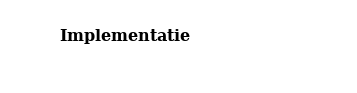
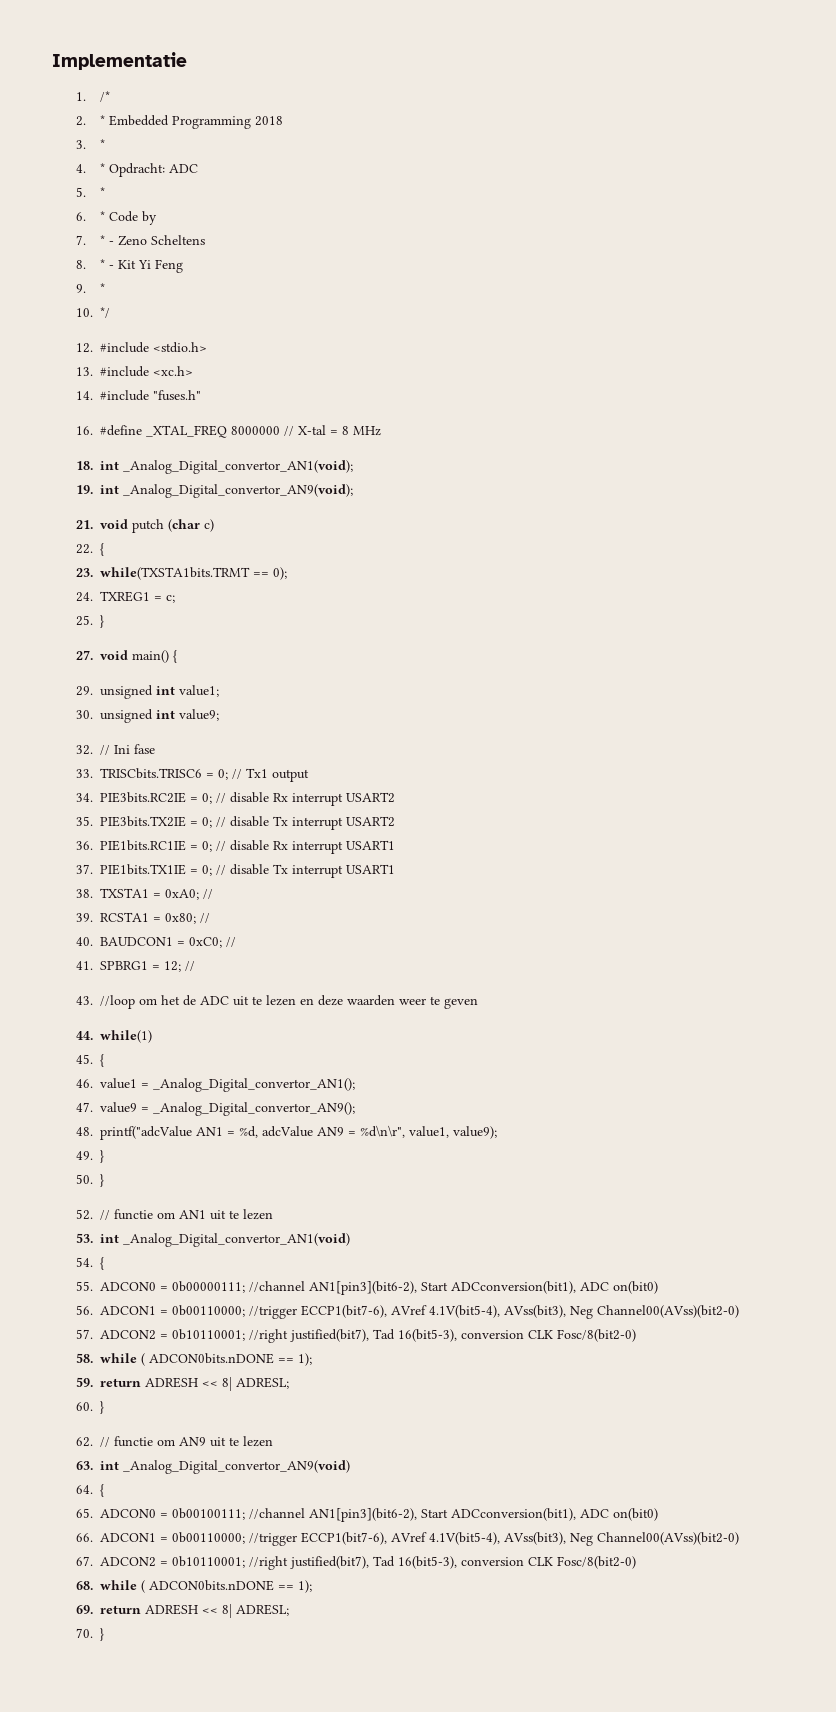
+ 1. /*
+ 2. * Embedded Programming 2018
+ 3. *
+ 4. * Opdracht: ADC
+ 5. *
+ 6. * Code by
+ 7. * - Zeno Scheltens
+ 8. * - Kit Yi Feng
+ 9. *
+ 10. */
+ 12. #include <stdio.h>
+ 13. #include <xc.h>
+ 14. #include "fuses.h"
+ 16. #define _XTAL_FREQ 8000000 // X-tal = 8 MHz
+ 18. int _Analog_Digital_convertor_AN1(void);
+ 19. int _Analog_Digital_convertor_AN9(void);
+ 21. void putch (char c)
+ 22. {
+ 23. while(TXSTA1bits.TRMT == 0);
+ 24. TXREG1 = c;
+ 25. }
+ 27. void main() {
+ 29. unsigned int value1;
+ 30. unsigned int value9;
+ 32. // Ini fase
+ 33. TRISCbits.TRISC6 = 0; // Tx1 output
+ 34. PIE3bits.RC2IE = 0; // disable Rx interrupt USART2
+ 35. PIE3bits.TX2IE = 0; // disable Tx interrupt USART2
+ 36. PIE1bits.RC1IE = 0; // disable Rx interrupt USART1
+ 37. PIE1bits.TX1IE = 0; // disable Tx interrupt USART1
+ 38. TXSTA1 = 0xA0; //
+ 39. RCSTA1 = 0x80; //
+ 40. BAUDCON1 = 0xC0; //
+ 41. SPBRG1 = 12; //
+ 43. //loop om het de ADC uit te lezen en deze waarden weer te geven
+ 44. while(1)
+ 45. {
+ 46. value1 = _Analog_Digital_convertor_AN1();
+ 47. value9 = _Analog_Digital_convertor_AN9();
+ 48. printf("adcValue AN1 = %d, adcValue AN9 = %d\n\r", value1, value9);
+ 49. }
+ 50. }
+ 52. // functie om AN1 uit te lezen
+ 53. int _Analog_Digital_convertor_AN1(void)
+ 54. {
+ 55. ADCON0 = 0b00000111; //channel AN1[pin3](bit6-2), Start ADCconversion(bit1), ADC on(bit0)
+ 56. ADCON1 = 0b00110000; //trigger ECCP1(bit7-6), AVref 4.1V(bit5-4), AVss(bit3), Neg Channel00(AVss)(bit2-0)
+ 57. ADCON2 = 0b10110001; //right justified(bit7), Tad 16(bit5-3), conversion CLK Fosc/8(bit2-0)
+ 58. while ( ADCON0bits.nDONE == 1);
+ 59. return ADRESH << 8| ADRESL;
+ 60. }
+ 62. // functie om AN9 uit te lezen
+ 63. int _Analog_Digital_convertor_AN9(void)
+ 64. {
+ 65. ADCON0 = 0b00100111; //channel AN1[pin3](bit6-2), Start ADCconversion(bit1), ADC on(bit0)
+ 66. ADCON1 = 0b00110000; //trigger ECCP1(bit7-6), AVref 4.1V(bit5-4), AVss(bit3), Neg Channel00(AVss)(bit2-0)
+ 67. ADCON2 = 0b10110001; //right justified(bit7), Tad 16(bit5-3), conversion CLK Fosc/8(bit2-0)
+ 68. while ( ADCON0bits.nDONE == 1);
+ 69. return ADRESH << 8| ADRESL;
+ 70. }

